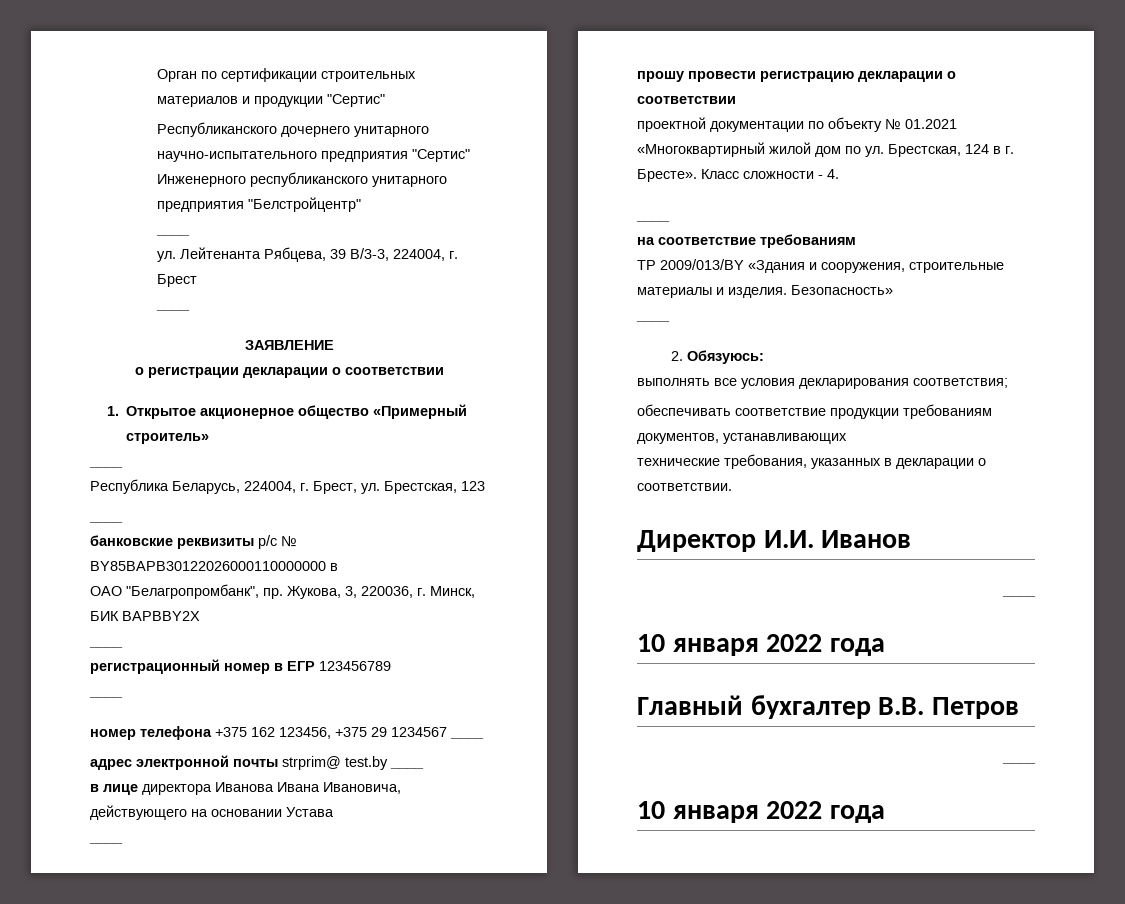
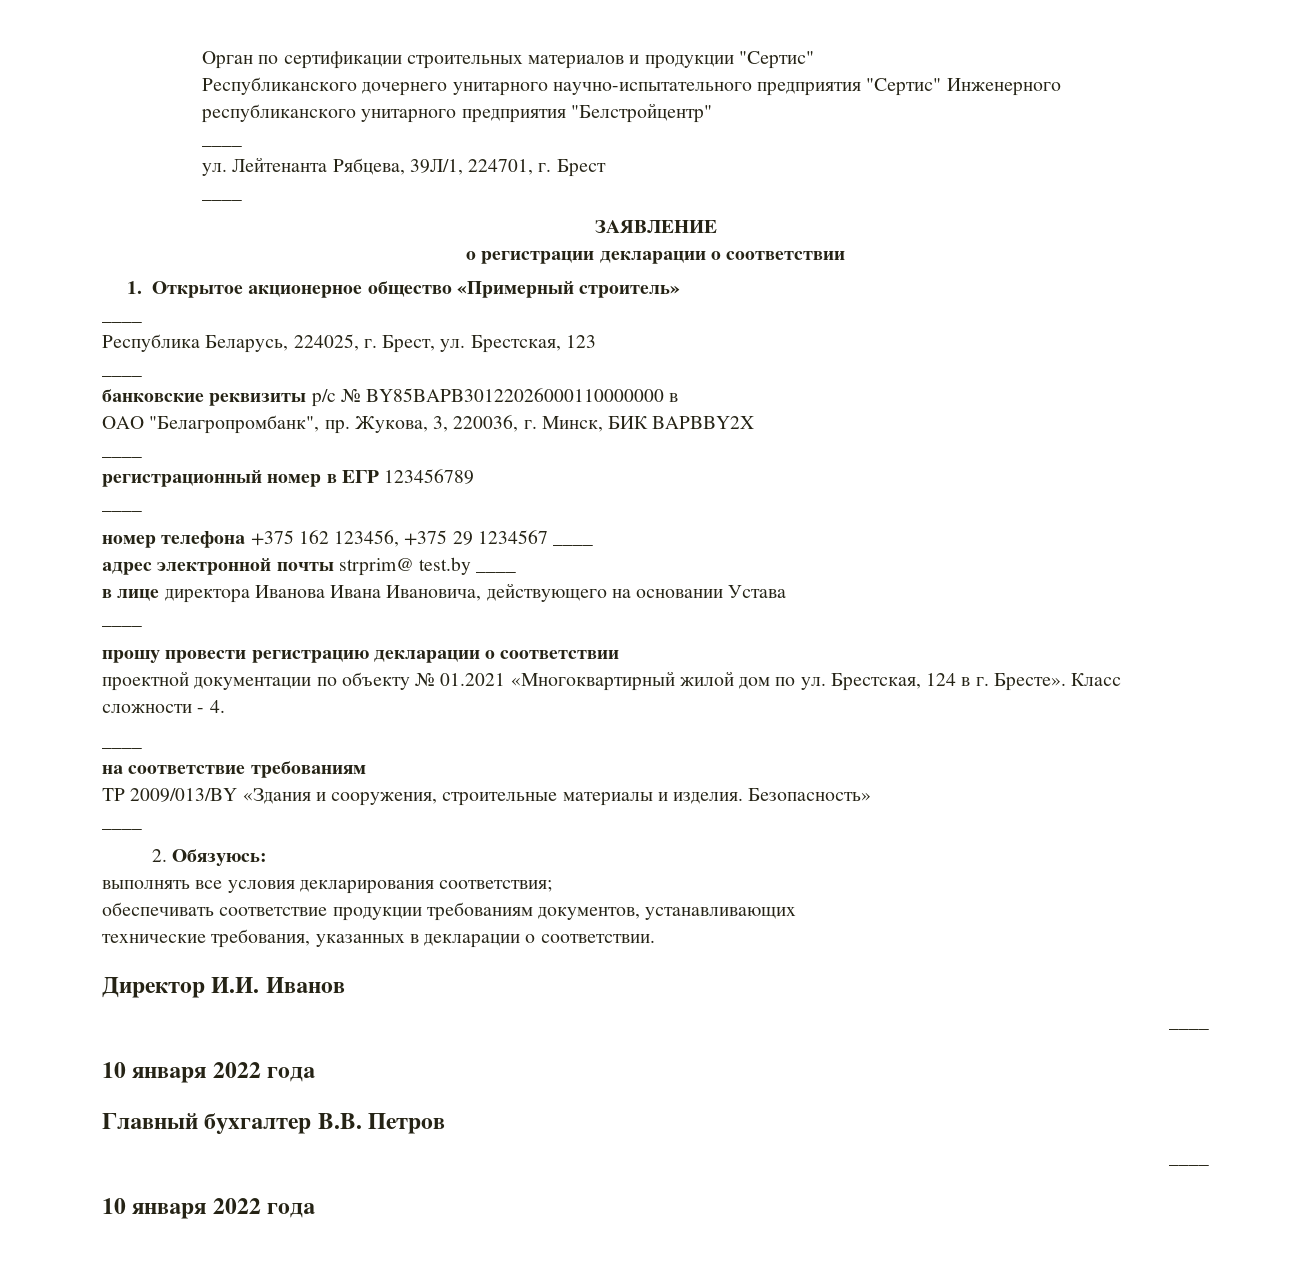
- ул. Лейтенанта Рябцева, 39 В/3-3, 224004, г. Брест
+ ул. Лейтенанта Рябцева, 39Л/1, 224701, г. Брест
- Республика Беларусь, 224004, г. Брест, ул. Брестская, 123
+ Республика Беларусь, 224025, г. Брест, ул. Брестская, 123

